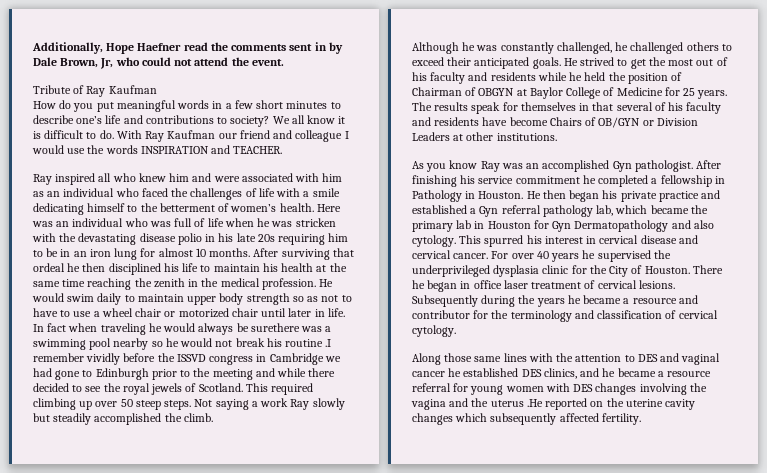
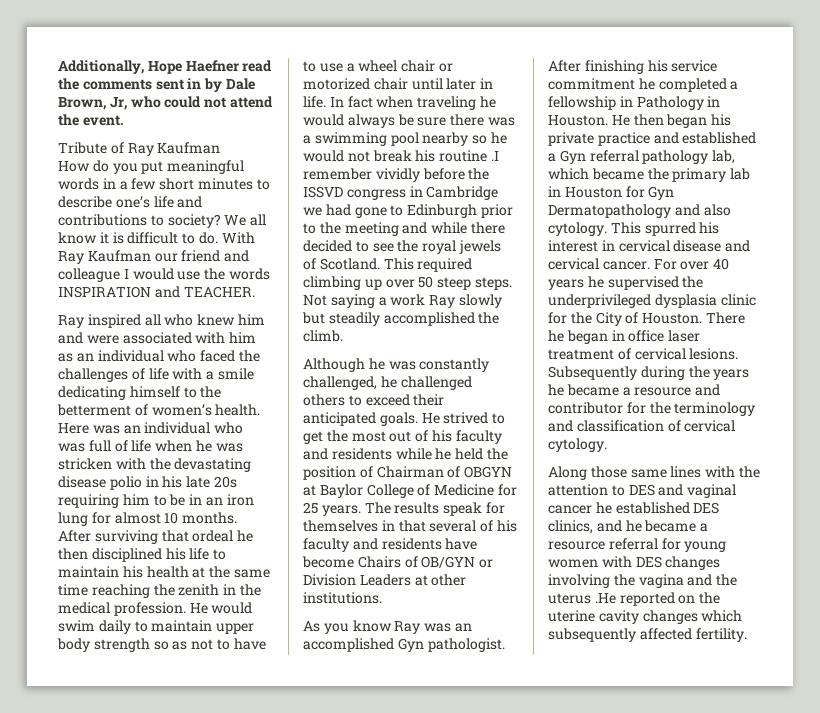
- In fact when traveling he would always be surethere was a swimming pool nearby so he would not break his routine .I remember vividly before the ISSVD congress in Cambridge we had gone to Edinburgh prior to the meeting and while there decided to see the royal jewels of Scotland.
+ In fact when traveling he would always be sure there was a swimming pool nearby so he would not break his routine .I remember vividly before the ISSVD congress in Cambridge we had gone to Edinburgh prior to the meeting and while there decided to see the royal jewels of Scotland.

